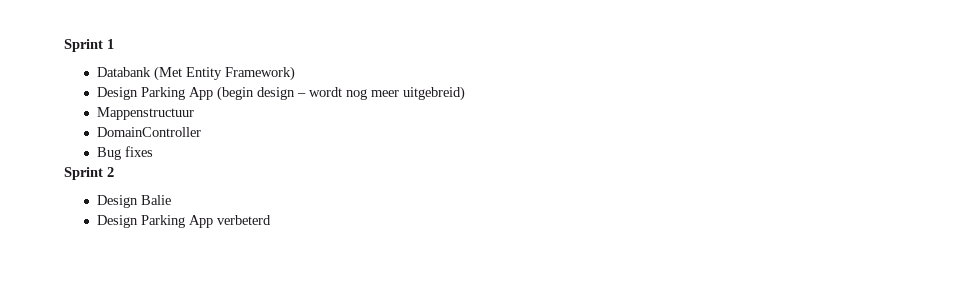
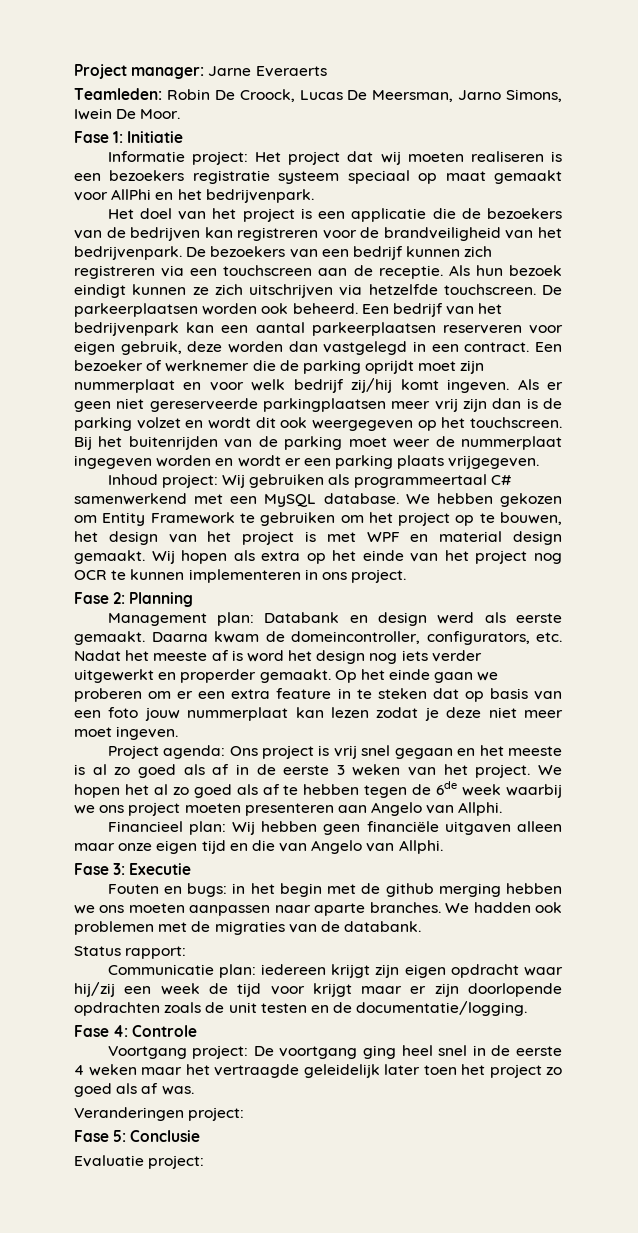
- Sprint 1
- Databank (Met Entity Framework)
- Design Parking App (begin design – wordt nog meer uitgebreid)
- Mappenstructuur
- DomainController
- Bug fixes
- Sprint 2
- Design Balie
- Design Parking App verbeterd
+ Project manager: Jarne Everaerts
+ Teamleden: Robin De Croock, Lucas De Meersman, Jarno Simons, Iwein De Moor.
+ Fase 1: Initiatie
+ Informatie project: Het project dat wij moeten realiseren is een bezoekers registratie systeem speciaal op maat gemaakt voor AllPhi en het bedrijvenpark.
+ Het doel van het project is een applicatie die de bezoekers van de bedrijven kan registreren voor de brandveiligheid van het bedrijvenpark. De bezoekers van een bedrijf kunnen zich registreren via een touchscreen aan de receptie. Als hun bezoek eindigt kunnen ze zich uitschrijven via hetzelfde touchscreen. De parkeerplaatsen worden ook beheerd. Een bedrijf van het bedrijvenpark kan een aantal parkeerplaatsen reserveren voor eigen gebruik, deze worden dan vastgelegd in een contract. Een bezoeker of werknemer die de parking oprijdt moet zijn nummerplaat en voor welk bedrijf zij/hij komt ingeven. Als er geen niet gereserveerde parkingplaatsen meer vrij zijn dan is de parking volzet en wordt dit ook weergegeven op het touchscreen. Bij het buitenrijden van de parking moet weer de nummerplaat ingegeven worden en wordt er een parking plaats vrijgegeven.
+ Inhoud project: Wij gebruiken als programmeertaal C# samenwerkend met een MySQL database. We hebben gekozen om Entity Framework te gebruiken om het project op te bouwen, het design van het project is met WPF en material design gemaakt. Wij hopen als extra op het einde van het project nog OCR te kunnen implementeren in ons project.
+ Fase 2: Planning
+ Management plan: Databank en design werd als eerste gemaakt. Daarna kwam de domeincontroller, configurators, etc. Nadat het meeste af is word het design nog iets verder uitgewerkt en properder gemaakt. Op het einde gaan we proberen om er een extra feature in te steken dat op basis van een foto jouw nummerplaat kan lezen zodat je deze niet meer moet ingeven.
+ Project agenda: Ons project is vrij snel gegaan en het meeste is al zo goed als af in de eerste 3 weken van het project. We hopen het al zo goed als af te hebben tegen de 6de week waarbij we ons project moeten presenteren aan Angelo van Allphi.
+ Financieel plan: Wij hebben geen financiële uitgaven alleen maar onze eigen tijd en die van Angelo van Allphi.
+ Fase 3: Executie
+ Fouten en bugs: in het begin met de github merging hebben we ons moeten aanpassen naar aparte branches. We hadden ook problemen met de migraties van de databank.
+ Status rapport:
+ Communicatie plan: iedereen krijgt zijn eigen opdracht waar hij/zij een week de tijd voor krijgt maar er zijn doorlopende opdrachten zoals de unit testen en de documentatie/logging.
+ Fase 4: Controle
+ Voortgang project: De voortgang ging heel snel in de eerste 4 weken maar het vertraagde geleidelijk later toen het project zo goed als af was.
+ Veranderingen project:
+ Fase 5: Conclusie
+ Evaluatie project:

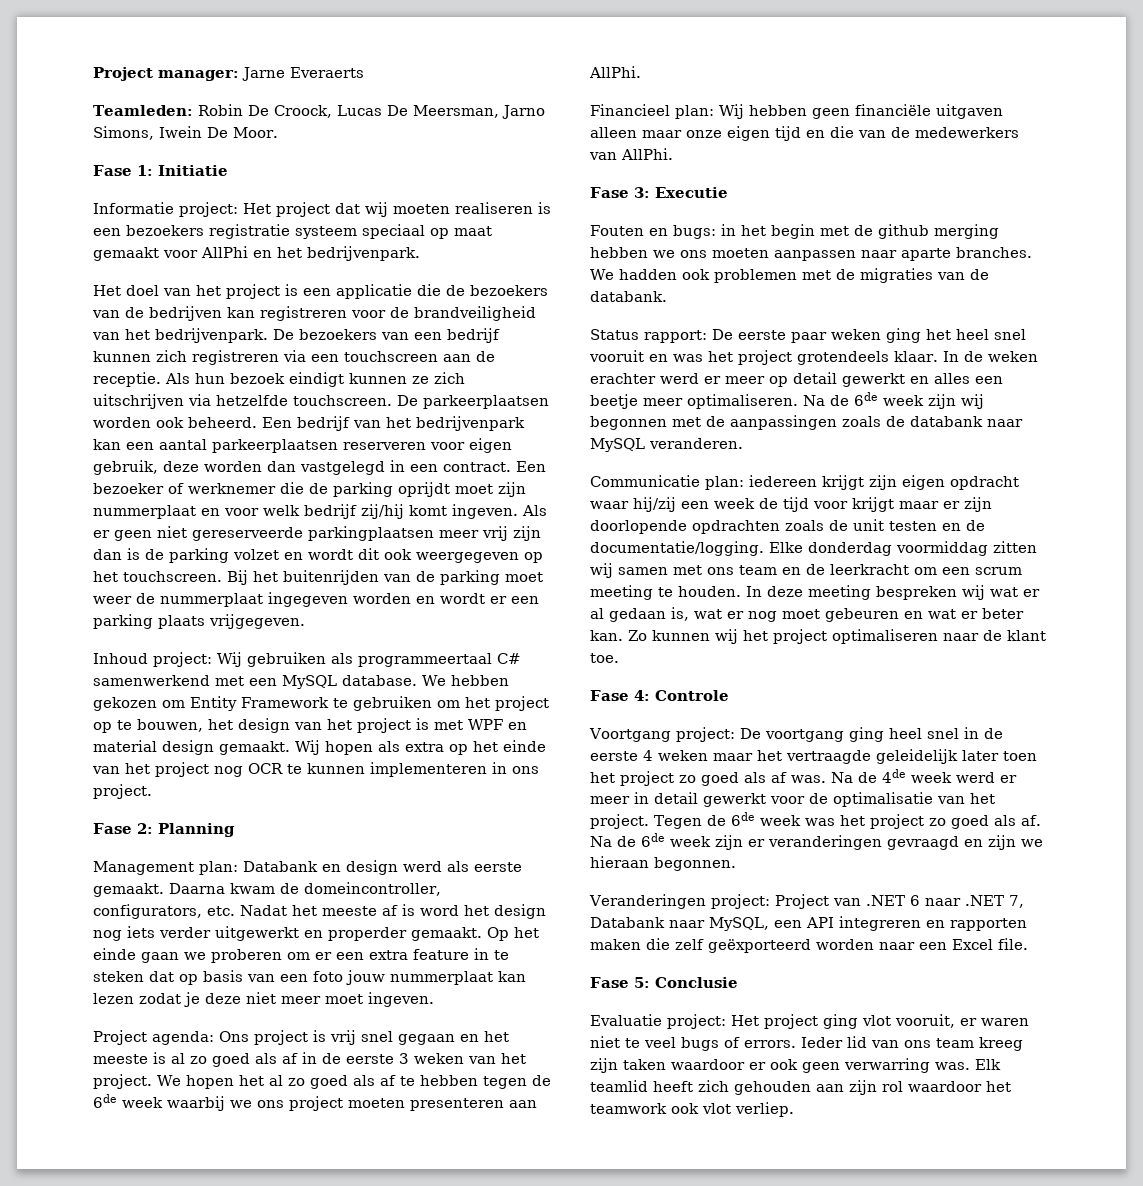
- We hopen het al zo goed als af te hebben tegen de 6de week waarbij we ons project moeten presenteren aan Angelo van Allphi.
+ We hopen het al zo goed als af te hebben tegen de 6de week waarbij we ons project moeten presenteren aan AllPhi.
- Financieel plan: Wij hebben geen financiële uitgaven alleen maar onze eigen tijd en die van Angelo van Allphi.
+ Financieel plan: Wij hebben geen financiële uitgaven alleen maar onze eigen tijd en die van de medewerkers van AllPhi.
- Status rapport:
+ Status rapport: De eerste paar weken ging het heel snel vooruit en was het project grotendeels klaar. In de weken erachter werd er meer op detail gewerkt en alles een beetje meer optimaliseren. Na de 6de week zijn wij begonnen met de aanpassingen zoals de databank naar MySQL veranderen.
+ Elke donderdag voormiddag zitten wij samen met ons team en de leerkracht om een scrum meeting te houden. In deze meeting bespreken wij wat er al gedaan is, wat er nog moet gebeuren en wat er beter kan. Zo kunnen wij het project optimaliseren naar de klant toe.
- Voortgang project: De voortgang ging heel snel in de eerste 4 weken maar het vertraagde geleidelijk later toen het project zo goed als af was.
- Veranderingen project:
+ Voortgang project: De voortgang ging heel snel in de eerste 4 weken maar het vertraagde geleidelijk later toen het project zo goed als af was. Na de 4de week werd er meer in detail gewerkt voor de optimalisatie van het project. Tegen de 6de week was het project zo goed als af. Na de 6de week zijn er veranderingen gevraagd en zijn we hieraan begonnen.
+ Veranderingen project: Project van .NET 6 naar .NET 7, Databank naar MySQL, een API integreren en rapporten maken die zelf geëxporteerd worden naar een Excel file.
- Evaluatie project:
+ Evaluatie project: Het project ging vlot vooruit, er waren niet te veel bugs of errors. Ieder lid van ons team kreeg zijn taken waardoor er ook geen verwarring was. Elk teamlid heeft zich gehouden aan zijn rol waardoor het teamwork ook vlot verliep.

